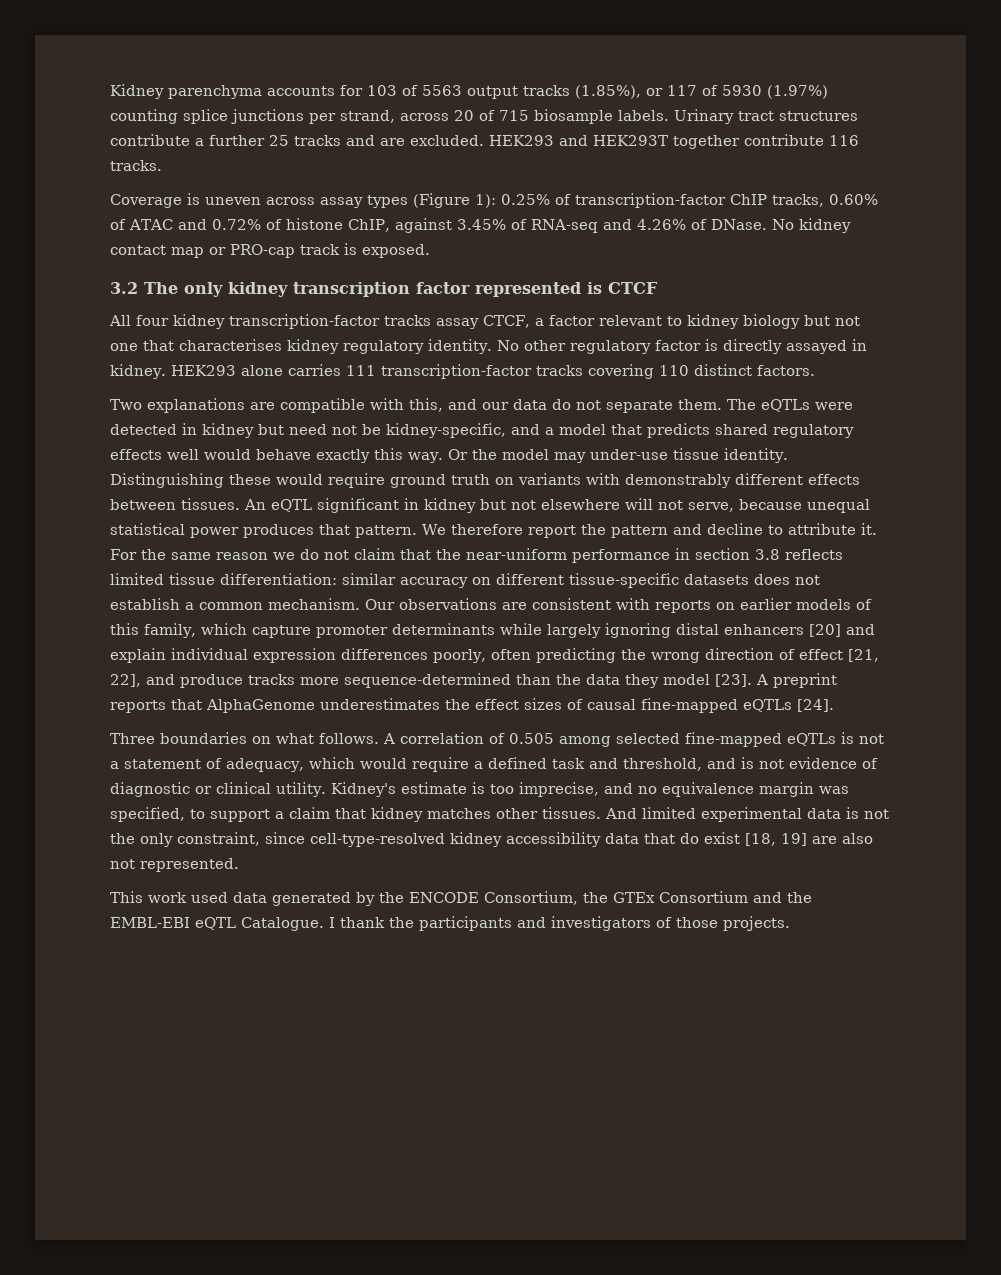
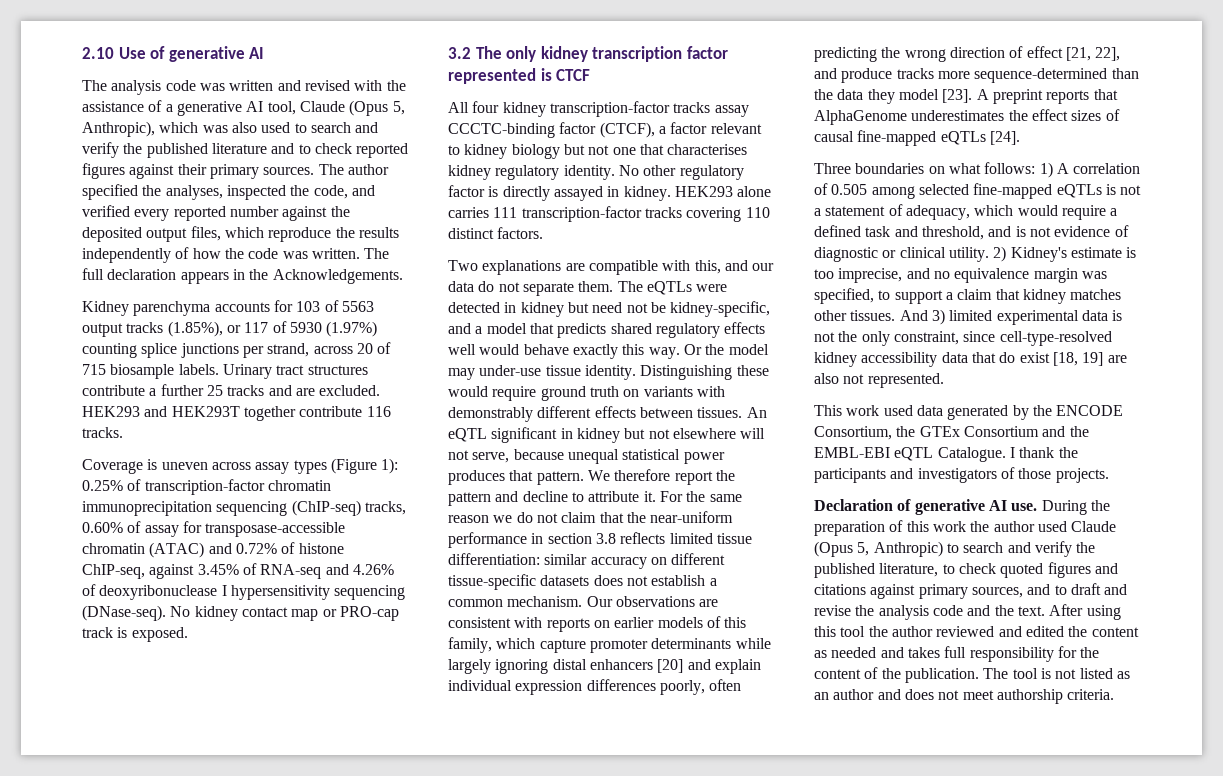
+ 2.10 Use of generative AI
+ The analysis code was written and revised with the assistance of a generative AI tool, Claude (Opus 5, Anthropic), which was also used to search and verify the published literature and to check reported figures against their primary sources. The author specified the analyses, inspected the code, and verified every reported number against the deposited output files, which reproduce the results independently of how the code was written. The full declaration appears in the Acknowledgements.
- Coverage is uneven across assay types (Figure 1): 0.25% of transcription-factor ChIP tracks, 0.60% of ATAC and 0.72% of histone ChIP, against 3.45% of RNA-seq and 4.26% of DNase.
+ Coverage is uneven across assay types (Figure 1): 0.25% of transcription-factor chromatin immunoprecipitation sequencing (ChIP-seq) tracks, 0.60% of assay for transposase-accessible chromatin (ATAC) and 0.72% of histone ChIP-seq, against 3.45% of RNA-seq and 4.26% of deoxyribonuclease I hypersensitivity sequencing (DNase-seq).
- All four kidney transcription-factor tracks assay CTCF, a factor relevant to kidney biology but not one that characterises kidney regulatory identity.
+ All four kidney transcription-factor tracks assay CCCTC-binding factor (CTCF), a factor relevant to kidney biology but not one that characterises kidney regulatory identity.
- Three boundaries on what follows. A correlation of 0.505 among selected fine-mapped eQTLs is not a statement of adequacy, which would require a defined task and threshold, and is not evidence of diagnostic or clinical utility.
+ Three boundaries on what follows: 1) A correlation of 0.505 among selected fine-mapped eQTLs is not a statement of adequacy, which would require a defined task and threshold, and is not evidence of diagnostic or clinical utility.
- Kidney's estimate is too imprecise, and no equivalence margin was specified, to support a claim that kidney matches other tissues.
+ 2) Kidney's estimate is too imprecise, and no equivalence margin was specified, to support a claim that kidney matches other tissues.
- And limited experimental data is not the only constraint, since cell-type-resolved kidney accessibility data that do exist [18, 19] are also not represented.
+ And 3) limited experimental data is not the only constraint, since cell-type-resolved kidney accessibility data that do exist [18, 19] are also not represented.
+ Declaration of generative AI use. During the preparation of this work the author used Claude (Opus 5, Anthropic) to search and verify the published literature, to check quoted figures and citations against primary sources, and to draft and revise the analysis code and the text. After using this tool the author reviewed and edited the content as needed and takes full responsibility for the content of the publication. The tool is not listed as an author and does not meet authorship criteria.

